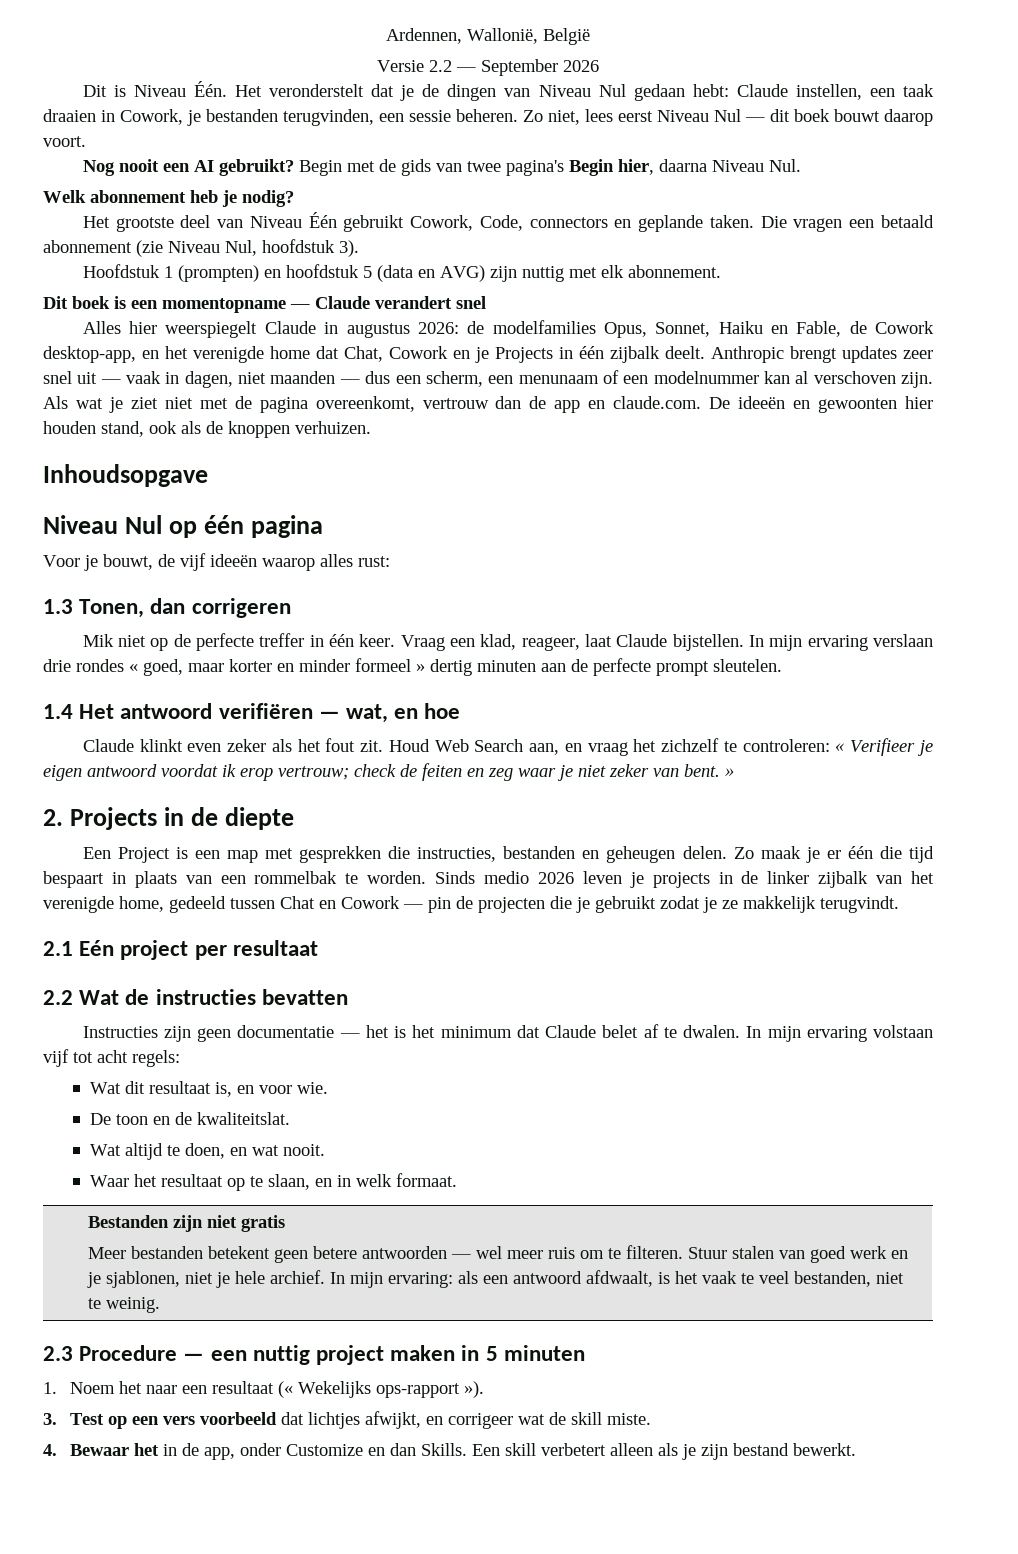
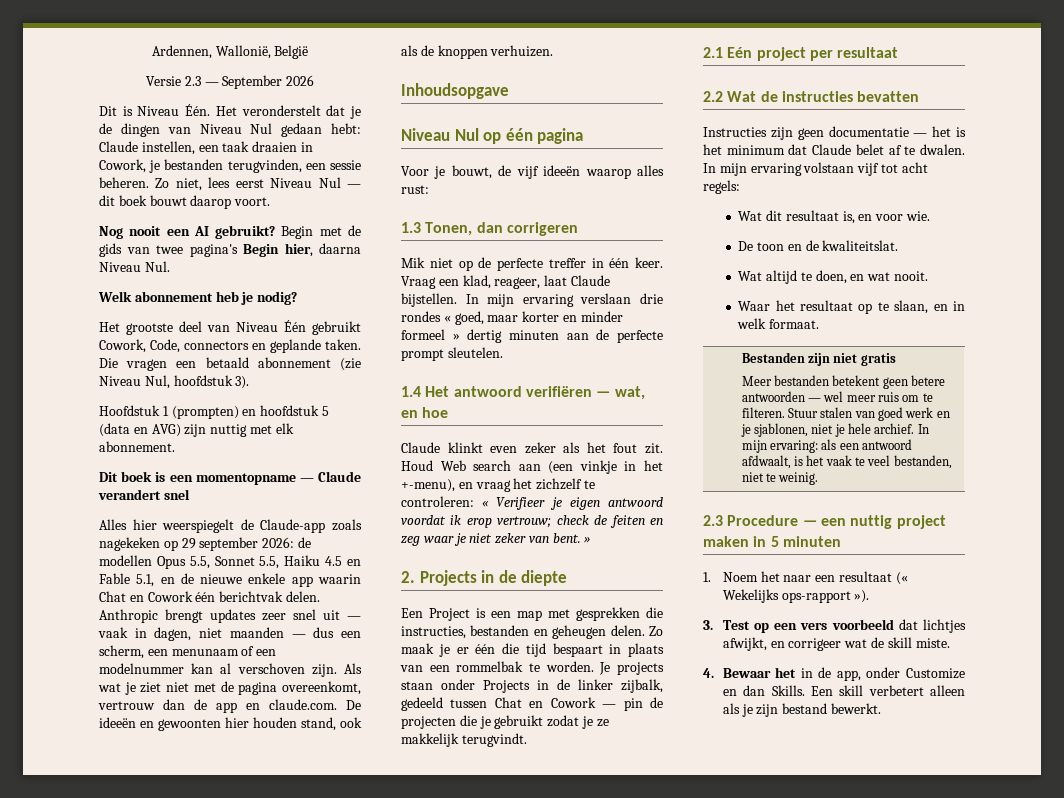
- Versie 2.2 — September 2026
+ Versie 2.3 — September 2026
- Alles hier weerspiegelt Claude in augustus 2026: de modelfamilies Opus, Sonnet, Haiku en Fable, de Cowork desktop-app, en het verenigde home dat Chat, Cowork en je Projects in één zijbalk deelt.
+ Alles hier weerspiegelt de Claude-app zoals nagekeken op 29 september 2026: de modellen Opus 5.5, Sonnet 5.5, Haiku 4.5 en Fable 5.1, en de nieuwe enkele app waarin Chat en Cowork één berichtvak delen.
- Houd Web Search aan, en vraag het zichzelf te controleren: « Verifieer je eigen antwoord voordat ik erop vertrouw; check de feiten en zeg waar je niet zeker van bent. »
+ Houd Web search aan (een vinkje in het +-menu), en vraag het zichzelf te controleren: « Verifieer je eigen antwoord voordat ik erop vertrouw; check de feiten en zeg waar je niet zeker van bent. »
- Sinds medio 2026 leven je projects in de linker zijbalk van het verenigde home, gedeeld tussen Chat en Cowork — pin de projecten die je gebruikt zodat je ze makkelijk terugvindt.
+ Je projects staan onder Projects in de linker zijbalk, gedeeld tussen Chat en Cowork — pin de projecten die je gebruikt zodat je ze makkelijk terugvindt.

